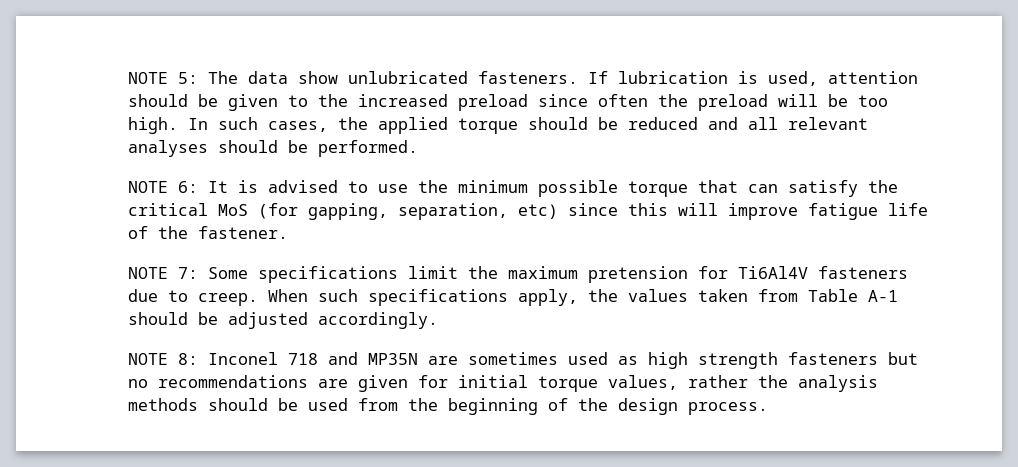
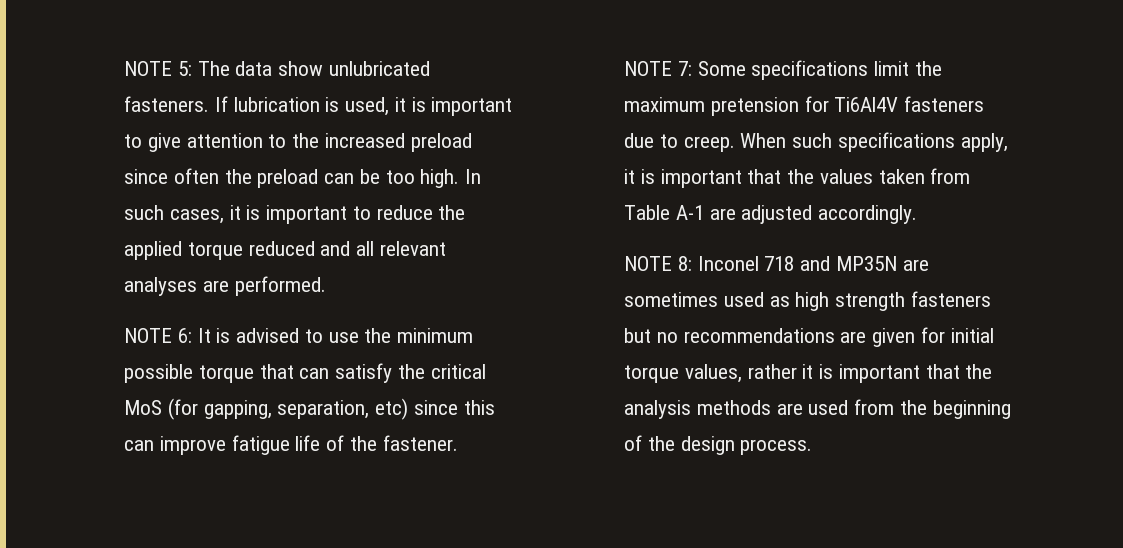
- If lubrication is used, attention should be given to the increased preload since often the preload will be too high.
+ If lubrication is used, it is important to give attention to the increased preload since often the preload can be too high.
- In such cases, the applied torque should be reduced and all relevant analyses should be performed.
+ In such cases, it is important to reduce the applied torque reduced and all relevant analyses are performed.
- NOTE 6: It is advised to use the minimum possible torque that can satisfy the critical MoS (for gapping, separation, etc) since this will improve fatigue life of the fastener.
+ NOTE 6: It is advised to use the minimum possible torque that can satisfy the critical MoS (for gapping, separation, etc) since this can improve fatigue life of the fastener.
- When such specifications apply, the values taken from Table A-1 should be adjusted accordingly.
+ When such specifications apply, it is important that the values taken from Table A-1 are adjusted accordingly.
- NOTE 8: Inconel 718 and MP35N are sometimes used as high strength fasteners but no recommendations are given for initial torque values, rather the analysis methods should be used from the beginning of the design process.
+ NOTE 8: Inconel 718 and MP35N are sometimes used as high strength fasteners but no recommendations are given for initial torque values, rather it is important that the analysis methods are used from the beginning of the design process.

